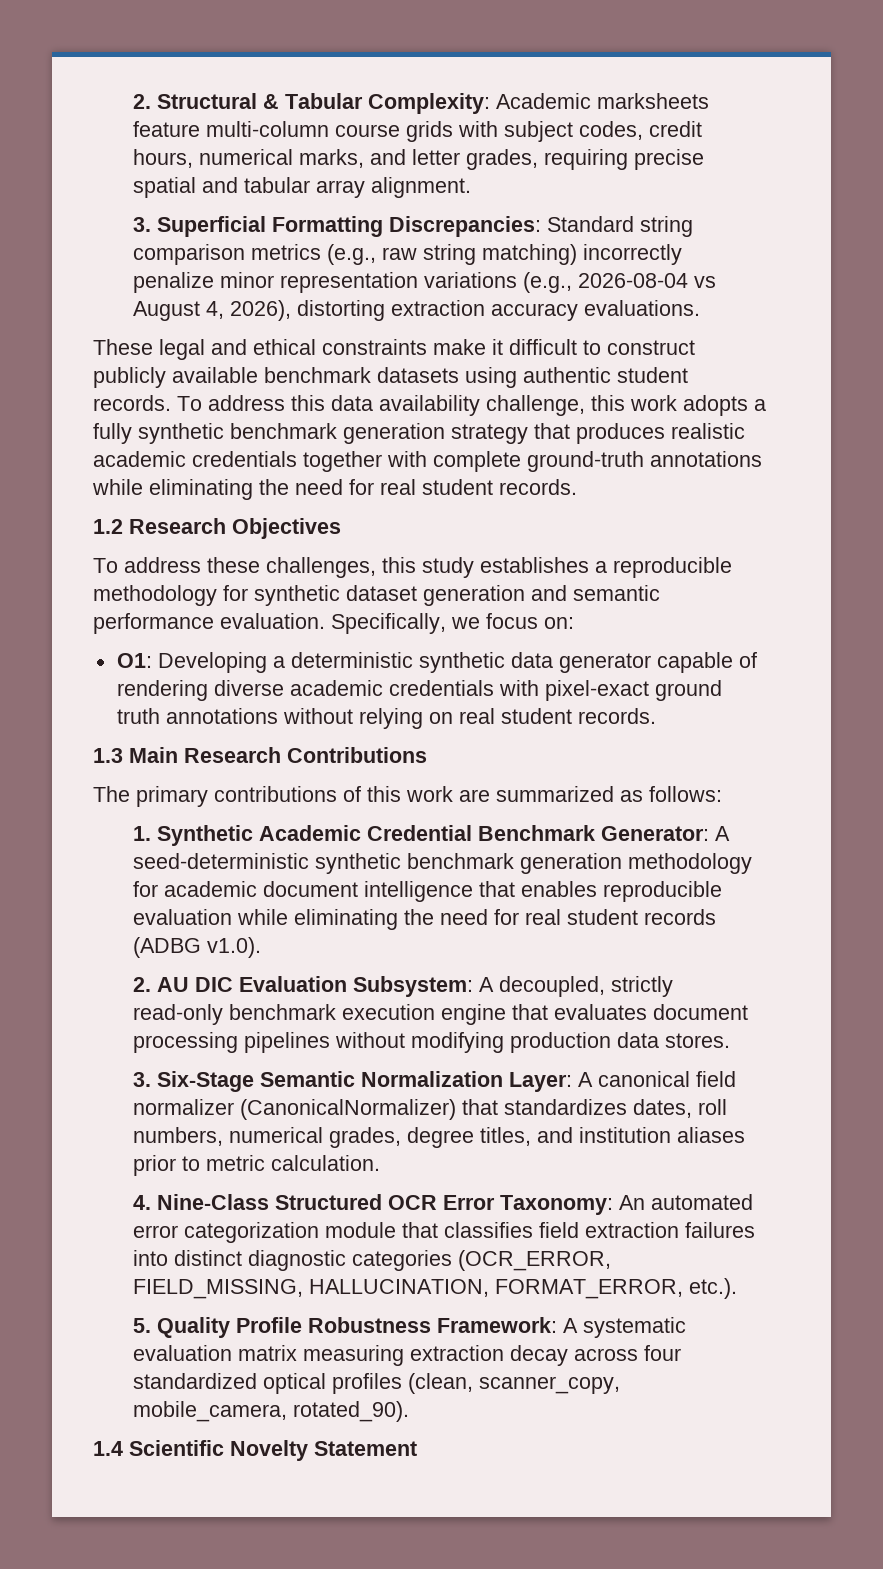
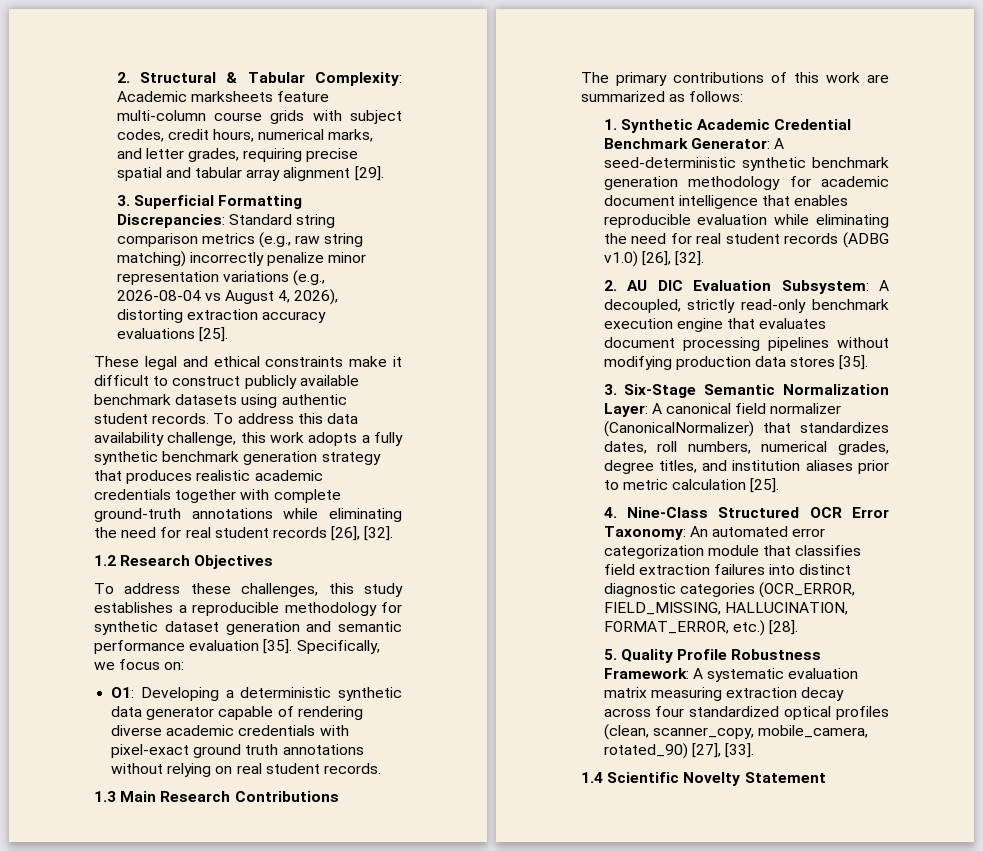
- 2. Structural & Tabular Complexity: Academic marksheets feature multi-column course grids with subject codes, credit hours, numerical marks, and letter grades, requiring precise spatial and tabular array alignment.
+ 2. Structural & Tabular Complexity: Academic marksheets feature multi-column course grids with subject codes, credit hours, numerical marks, and letter grades, requiring precise spatial and tabular array alignment [29].
- 3. Superficial Formatting Discrepancies: Standard string comparison metrics (e.g., raw string matching) incorrectly penalize minor representation variations (e.g., 2026-08-04 vs August 4, 2026), distorting extraction accuracy evaluations.
+ 3. Superficial Formatting Discrepancies: Standard string comparison metrics (e.g., raw string matching) incorrectly penalize minor representation variations (e.g., 2026-08-04 vs August 4, 2026), distorting extraction accuracy evaluations [25].
- To address this data availability challenge, this work adopts a fully synthetic benchmark generation strategy that produces realistic academic credentials together with complete ground-truth annotations while eliminating the need for real student records.
+ To address this data availability challenge, this work adopts a fully synthetic benchmark generation strategy that produces realistic academic credentials together with complete ground-truth annotations while eliminating the need for real student records [26], [32].
- To address these challenges, this study establishes a reproducible methodology for synthetic dataset generation and semantic performance evaluation.
+ To address these challenges, this study establishes a reproducible methodology for synthetic dataset generation and semantic performance evaluation [35].
- 1. Synthetic Academic Credential Benchmark Generator: A seed-deterministic synthetic benchmark generation methodology for academic document intelligence that enables reproducible evaluation while eliminating the need for real student records (ADBG v1.0).
+ 1. Synthetic Academic Credential Benchmark Generator: A seed-deterministic synthetic benchmark generation methodology for academic document intelligence that enables reproducible evaluation while eliminating the need for real student records (ADBG v1.0) [26], [32].
- 2. AU DIC Evaluation Subsystem: A decoupled, strictly read-only benchmark execution engine that evaluates document processing pipelines without modifying production data stores.
+ 2. AU DIC Evaluation Subsystem: A decoupled, strictly read-only benchmark execution engine that evaluates document processing pipelines without modifying production data stores [35].
- 3. Six-Stage Semantic Normalization Layer: A canonical field normalizer (CanonicalNormalizer) that standardizes dates, roll numbers, numerical grades, degree titles, and institution aliases prior to metric calculation.
+ 3. Six-Stage Semantic Normalization Layer: A canonical field normalizer (CanonicalNormalizer) that standardizes dates, roll numbers, numerical grades, degree titles, and institution aliases prior to metric calculation [25].
- 4. Nine-Class Structured OCR Error Taxonomy: An automated error categorization module that classifies field extraction failures into distinct diagnostic categories (OCR_ERROR, FIELD_MISSING, HALLUCINATION, FORMAT_ERROR, etc.).
+ 4. Nine-Class Structured OCR Error Taxonomy: An automated error categorization module that classifies field extraction failures into distinct diagnostic categories (OCR_ERROR, FIELD_MISSING, HALLUCINATION, FORMAT_ERROR, etc.) [28].
- 5. Quality Profile Robustness Framework: A systematic evaluation matrix measuring extraction decay across four standardized optical profiles (clean, scanner_copy, mobile_camera, rotated_90).
+ 5. Quality Profile Robustness Framework: A systematic evaluation matrix measuring extraction decay across four standardized optical profiles (clean, scanner_copy, mobile_camera, rotated_90) [27], [33].

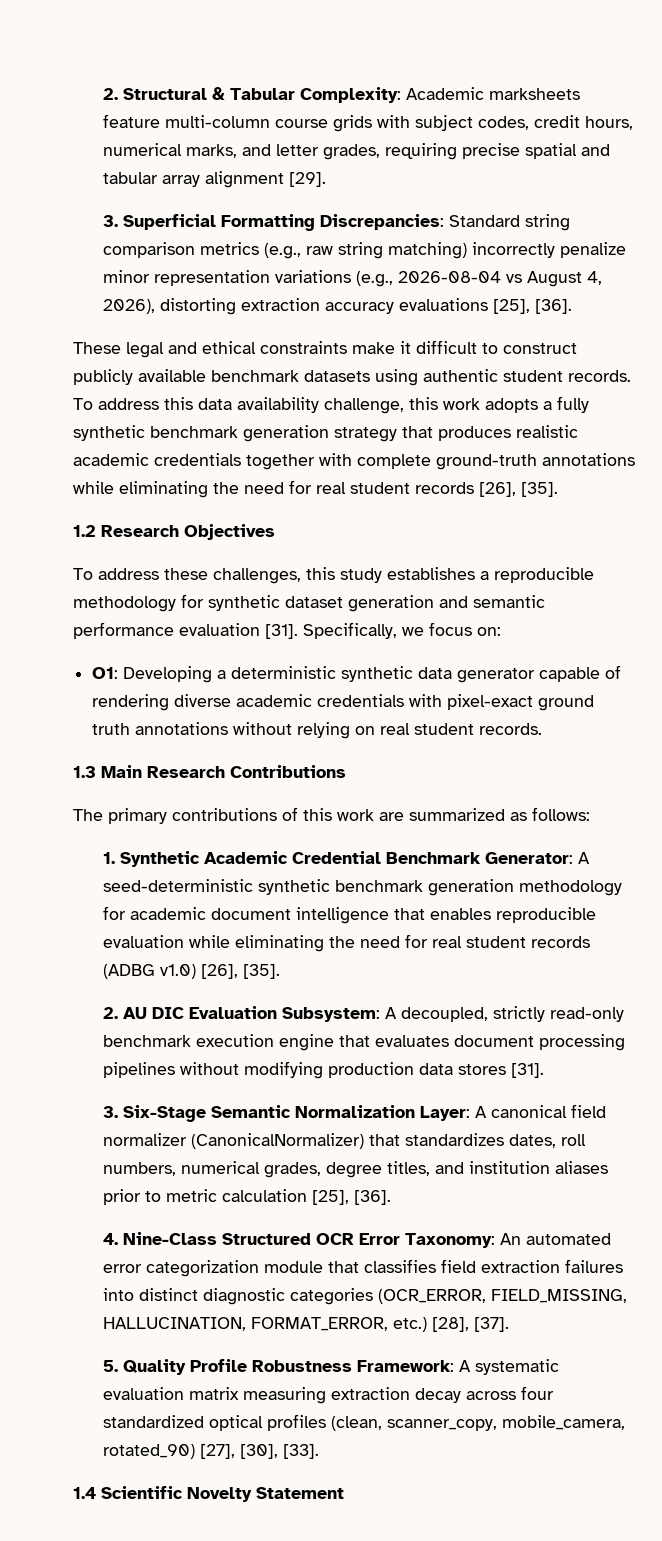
- 3. Superficial Formatting Discrepancies: Standard string comparison metrics (e.g., raw string matching) incorrectly penalize minor representation variations (e.g., 2026-08-04 vs August 4, 2026), distorting extraction accuracy evaluations [25].
+ 3. Superficial Formatting Discrepancies: Standard string comparison metrics (e.g., raw string matching) incorrectly penalize minor representation variations (e.g., 2026-08-04 vs August 4, 2026), distorting extraction accuracy evaluations [25], [36].
- To address this data availability challenge, this work adopts a fully synthetic benchmark generation strategy that produces realistic academic credentials together with complete ground-truth annotations while eliminating the need for real student records [26], [32].
+ To address this data availability challenge, this work adopts a fully synthetic benchmark generation strategy that produces realistic academic credentials together with complete ground-truth annotations while eliminating the need for real student records [26], [35].
- To address these challenges, this study establishes a reproducible methodology for synthetic dataset generation and semantic performance evaluation [35].
+ To address these challenges, this study establishes a reproducible methodology for synthetic dataset generation and semantic performance evaluation [31].
- 1. Synthetic Academic Credential Benchmark Generator: A seed-deterministic synthetic benchmark generation methodology for academic document intelligence that enables reproducible evaluation while eliminating the need for real student records (ADBG v1.0) [26], [32].
+ 1. Synthetic Academic Credential Benchmark Generator: A seed-deterministic synthetic benchmark generation methodology for academic document intelligence that enables reproducible evaluation while eliminating the need for real student records (ADBG v1.0) [26], [35].
- 2. AU DIC Evaluation Subsystem: A decoupled, strictly read-only benchmark execution engine that evaluates document processing pipelines without modifying production data stores [35].
+ 2. AU DIC Evaluation Subsystem: A decoupled, strictly read-only benchmark execution engine that evaluates document processing pipelines without modifying production data stores [31].
- 3. Six-Stage Semantic Normalization Layer: A canonical field normalizer (CanonicalNormalizer) that standardizes dates, roll numbers, numerical grades, degree titles, and institution aliases prior to metric calculation [25].
+ 3. Six-Stage Semantic Normalization Layer: A canonical field normalizer (CanonicalNormalizer) that standardizes dates, roll numbers, numerical grades, degree titles, and institution aliases prior to metric calculation [25], [36].
- 4. Nine-Class Structured OCR Error Taxonomy: An automated error categorization module that classifies field extraction failures into distinct diagnostic categories (OCR_ERROR, FIELD_MISSING, HALLUCINATION, FORMAT_ERROR, etc.) [28].
+ 4. Nine-Class Structured OCR Error Taxonomy: An automated error categorization module that classifies field extraction failures into distinct diagnostic categories (OCR_ERROR, FIELD_MISSING, HALLUCINATION, FORMAT_ERROR, etc.) [28], [37].
- 5. Quality Profile Robustness Framework: A systematic evaluation matrix measuring extraction decay across four standardized optical profiles (clean, scanner_copy, mobile_camera, rotated_90) [27], [33].
+ 5. Quality Profile Robustness Framework: A systematic evaluation matrix measuring extraction decay across four standardized optical profiles (clean, scanner_copy, mobile_camera, rotated_90) [27], [30], [33].

